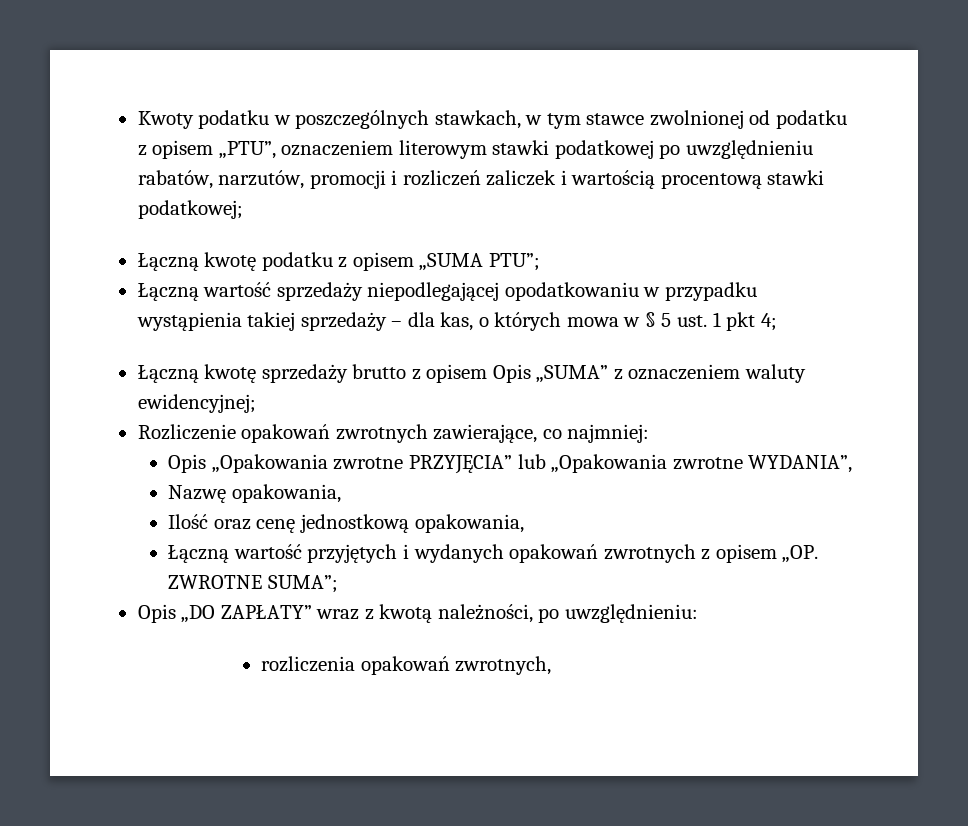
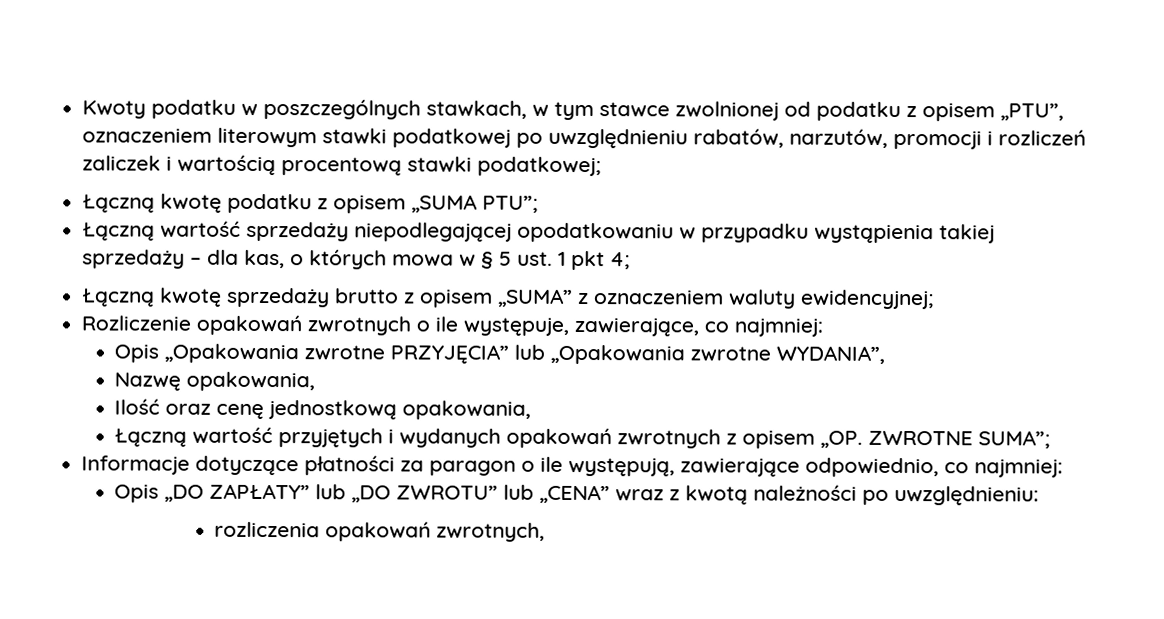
- Łączną kwotę sprzedaży brutto z opisem Opis „SUMA” z oznaczeniem waluty ewidencyjnej;
+ Łączną kwotę sprzedaży brutto z opisem „SUMA” z oznaczeniem waluty ewidencyjnej;
- Rozliczenie opakowań zwrotnych zawierające, co najmniej:
+ Rozliczenie opakowań zwrotnych o ile występuje, zawierające, co najmniej:
- Opis „DO ZAPŁATY” wraz z kwotą należności, po uwzględnieniu:
+ Informacje dotyczące płatności za paragon o ile występują, zawierające odpowiednio, co najmniej:
+ Opis „DO ZAPŁATY” lub „DO ZWROTU” lub „CENA” wraz z kwotą należności po uwzględnieniu:

